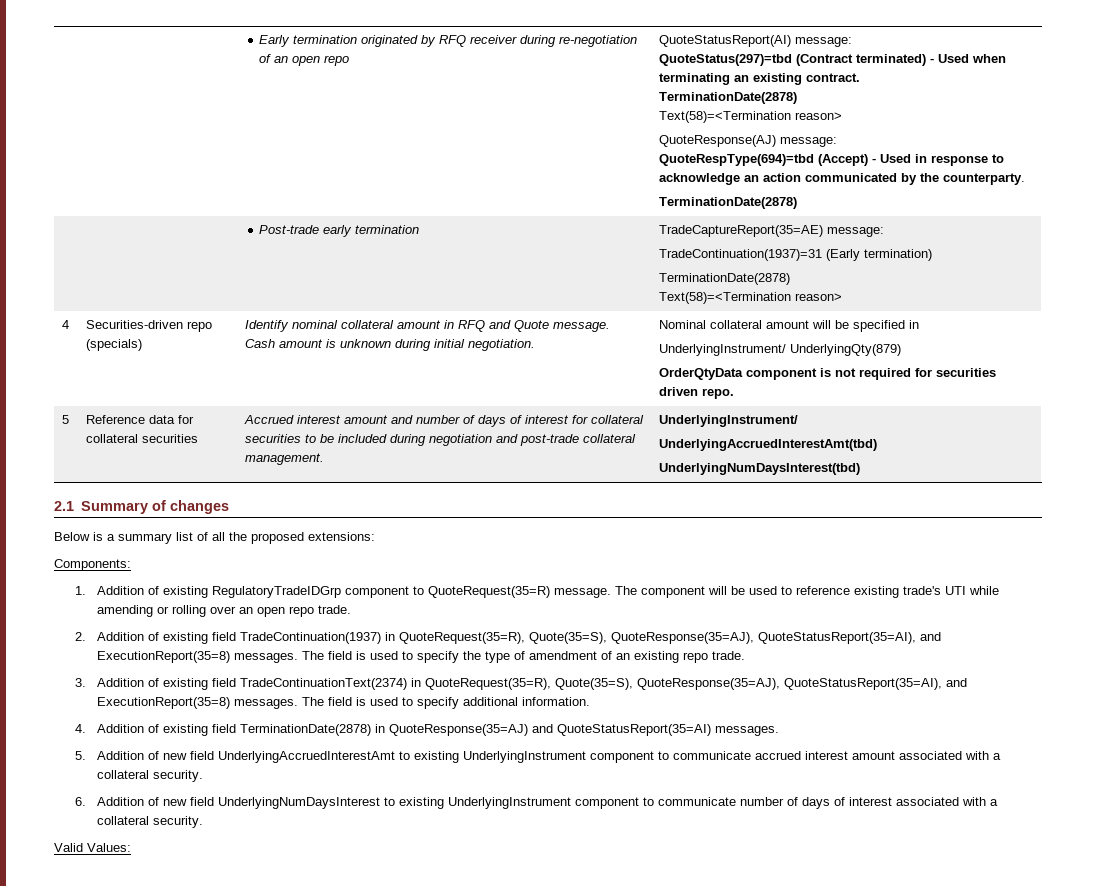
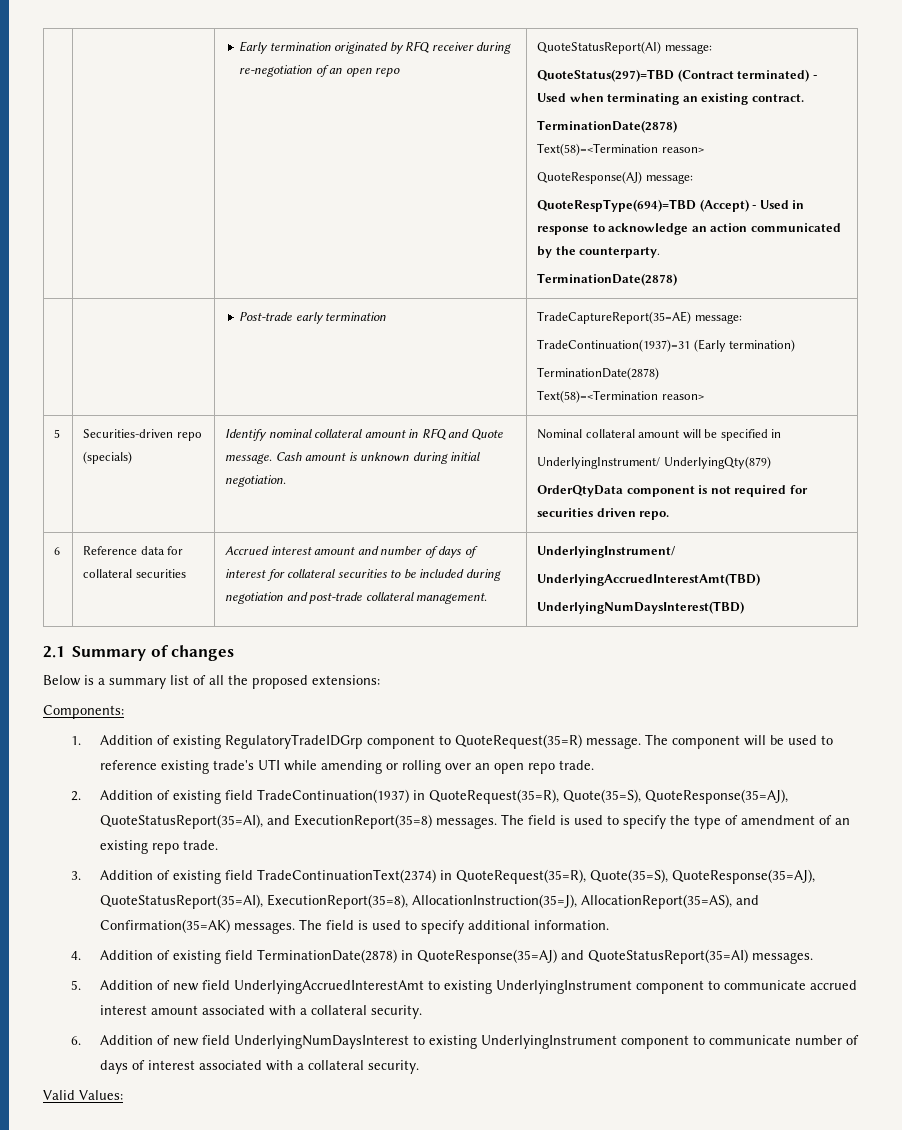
- QuoteStatus(297)=tbd (Contract terminated) - Used when terminating an existing contract.
+ QuoteStatus(297)=TBD (Contract terminated) - Used when terminating an existing contract.
- QuoteRespType(694)=tbd (Accept) - Used in response to acknowledge an action communicated by the counterparty.
+ QuoteRespType(694)=TBD (Accept) - Used in response to acknowledge an action communicated by the counterparty.
- 4 | Securities-driven repo (specials) | Identify nominal collateral amount in RFQ and Quote message. Cash amount is unknown during initial negotiation. | Nominal collateral amount will be specified in
+ 5 | Securities-driven repo (specials) | Identify nominal collateral amount in RFQ and Quote message. Cash amount is unknown during initial negotiation. | Nominal collateral amount will be specified in
- 5 | Reference data for collateral securities | Accrued interest amount and number of days of interest for collateral securities to be included during negotiation and post-trade collateral management. | UnderlyingInstrument/
- UnderlyingAccruedInterestAmt(tbd)
- UnderlyingNumDaysInterest(tbd)
+ 6 | Reference data for collateral securities | Accrued interest amount and number of days of interest for collateral securities to be included during negotiation and post-trade collateral management. | UnderlyingInstrument/
+ UnderlyingAccruedInterestAmt(TBD)
+ UnderlyingNumDaysInterest(TBD)
- 3. Addition of existing field TradeContinuationText(2374) in QuoteRequest(35=R), Quote(35=S), QuoteResponse(35=AJ), QuoteStatusReport(35=AI), and ExecutionReport(35=8) messages.
+ 3. Addition of existing field TradeContinuationText(2374) in QuoteRequest(35=R), Quote(35=S), QuoteResponse(35=AJ), QuoteStatusReport(35=AI), ExecutionReport(35=8), AllocationInstruction(35=J), AllocationReport(35=AS), and Confirmation(35=AK) messages.

